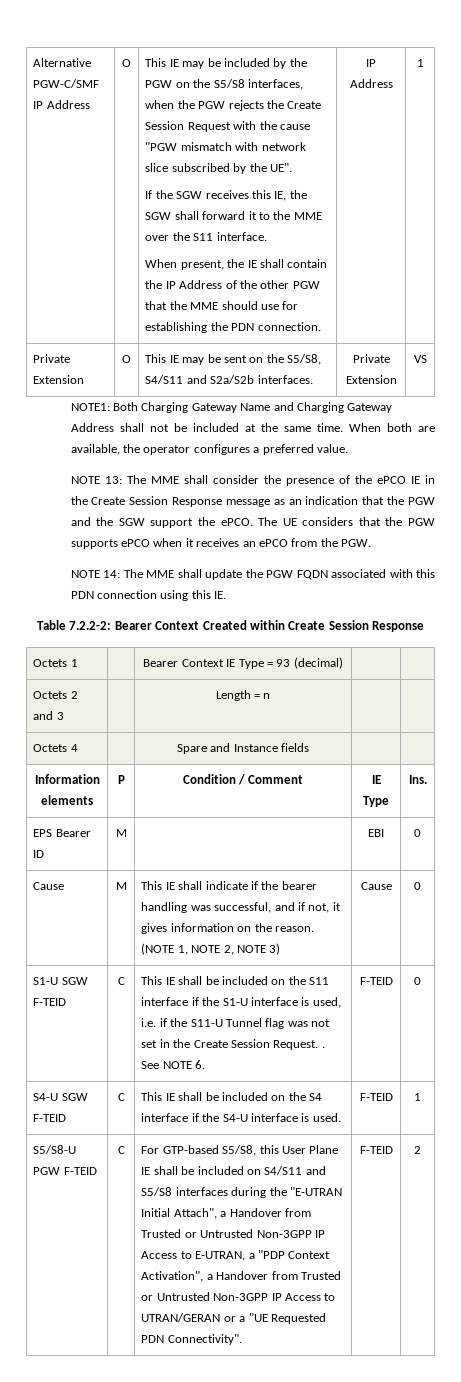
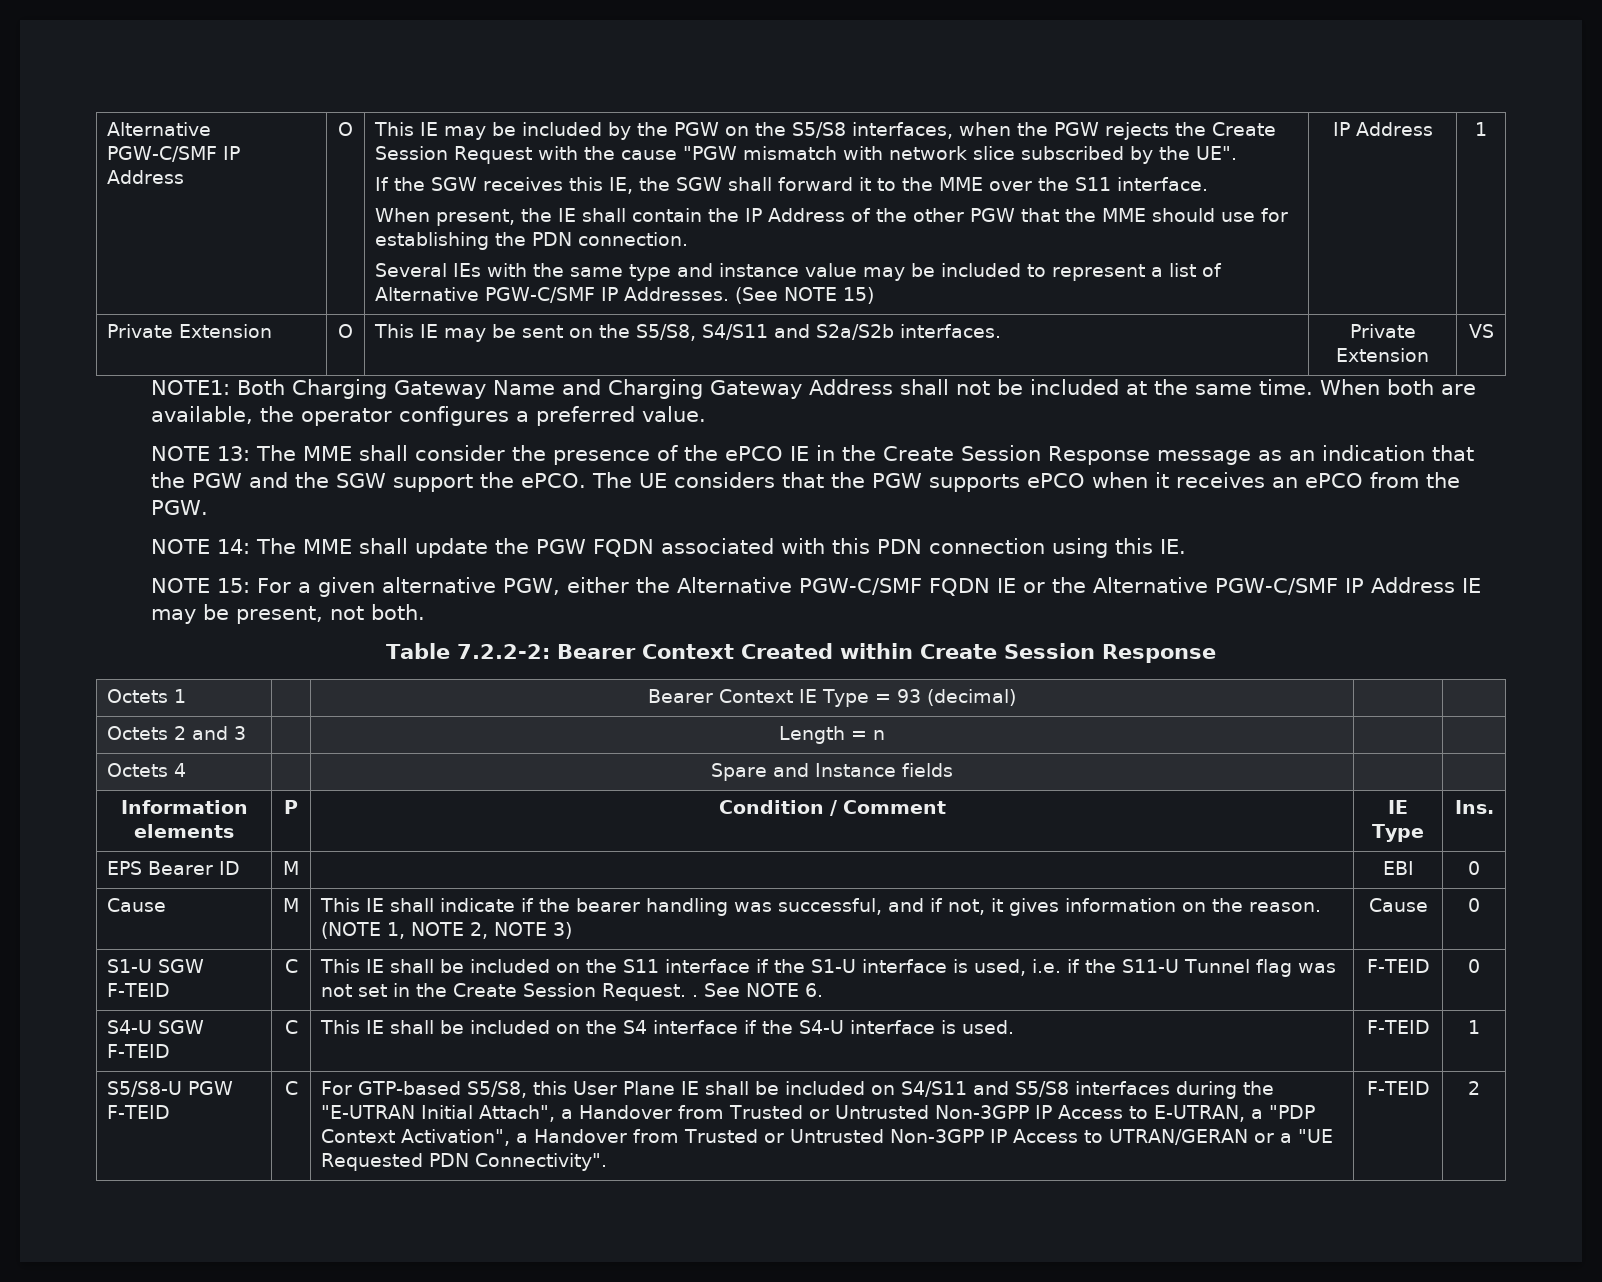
+ Several IEs with the same type and instance value may be included to represent a list of Alternative PGW-C/SMF IP Addresses. (See NOTE 15)
+ NOTE 15: For a given alternative PGW, either the Alternative PGW-C/SMF FQDN IE or the Alternative PGW-C/SMF IP Address IE may be present, not both.

